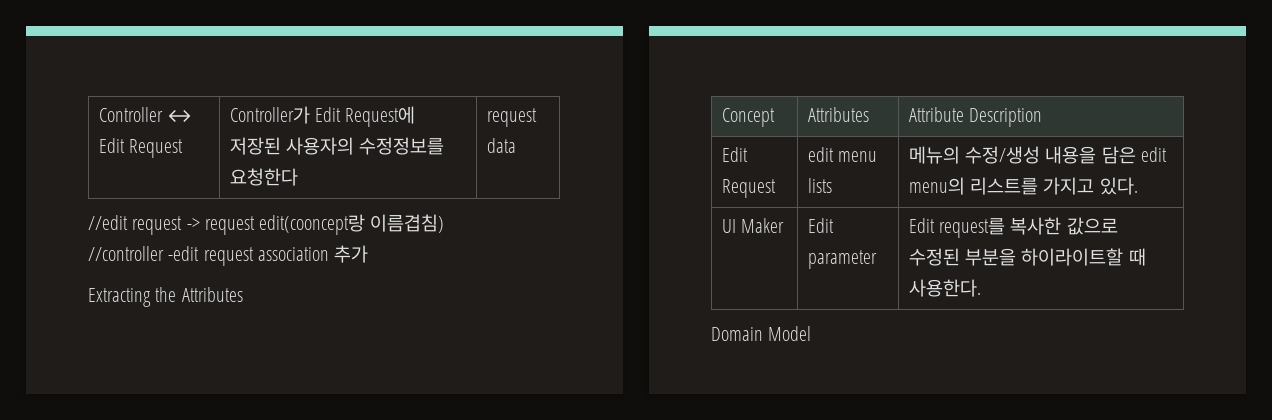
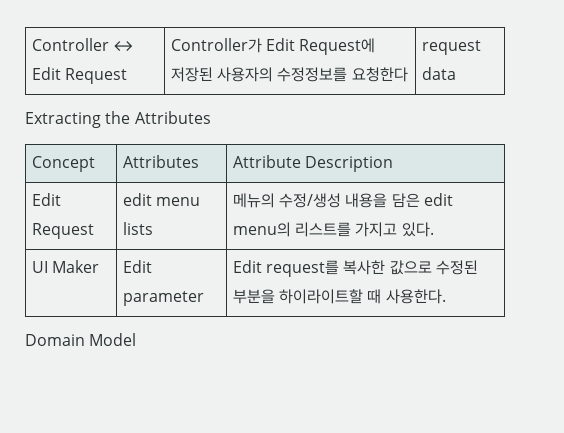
- //edit request -> request edit(cooncept랑 이름겹침)
- //controller -edit request association 추가

